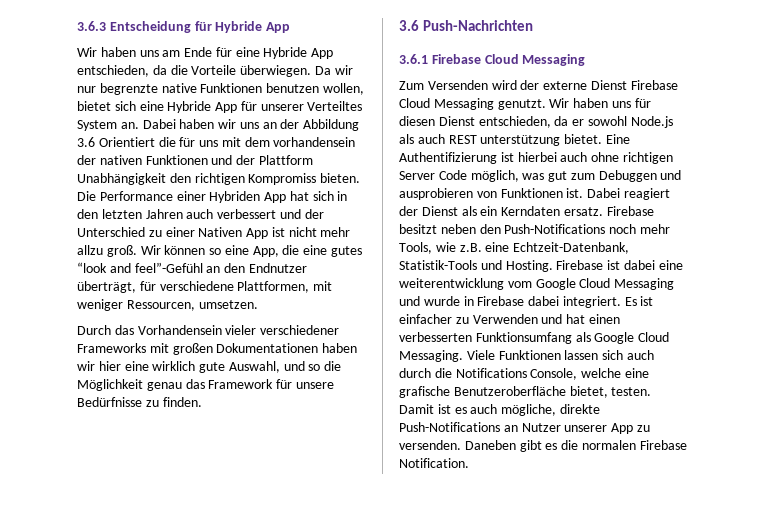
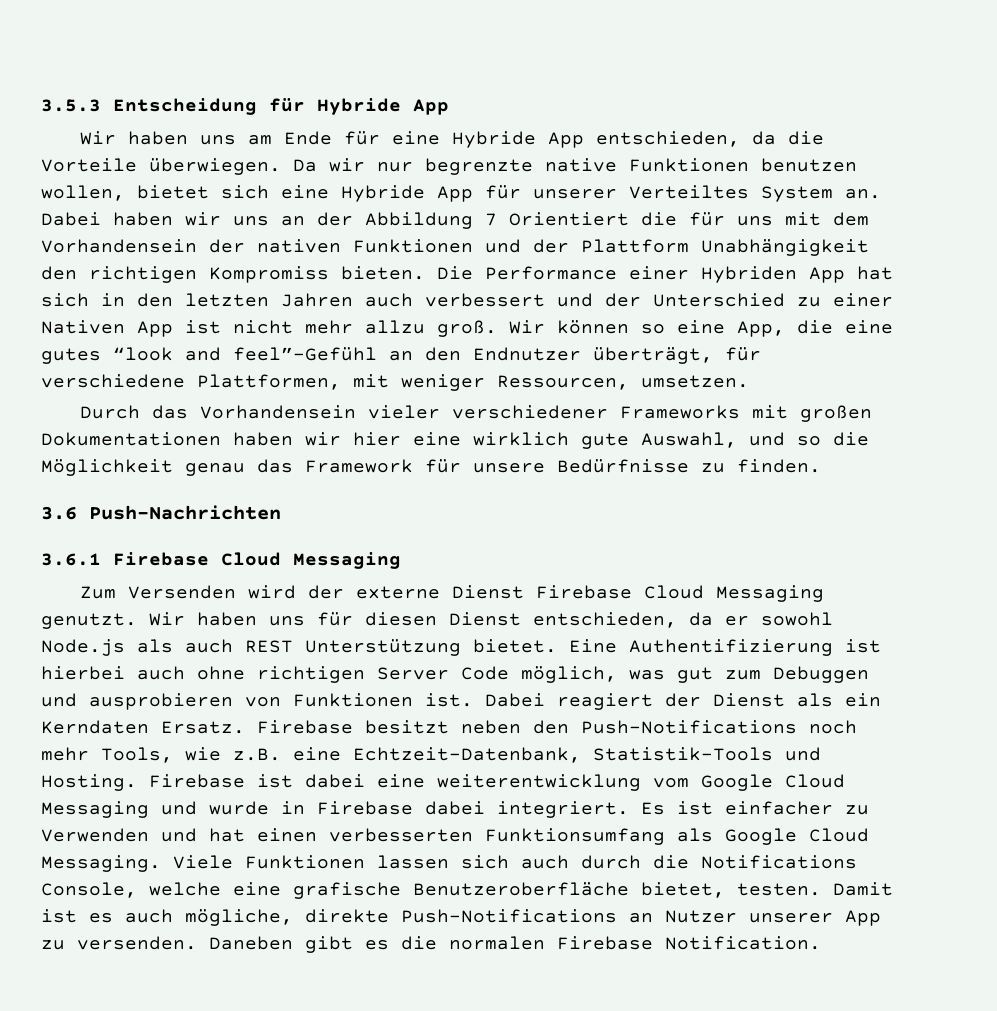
- 3.6.3 Entscheidung für Hybride App
+ 3.5.3 Entscheidung für Hybride App
- Dabei haben wir uns an der Abbildung 3.6 Orientiert die für uns mit dem vorhandensein der nativen Funktionen und der Plattform Unabhängigkeit den richtigen Kompromiss bieten.
+ Dabei haben wir uns an der Abbildung 7 Orientiert die für uns mit dem Vorhandensein der nativen Funktionen und der Plattform Unabhängigkeit den richtigen Kompromiss bieten.
- Wir haben uns für diesen Dienst entschieden, da er sowohl Node.js als auch REST unterstützung bietet.
+ Wir haben uns für diesen Dienst entschieden, da er sowohl Node.js als auch REST Unterstützung bietet.
- Dabei reagiert der Dienst als ein Kerndaten ersatz.
+ Dabei reagiert der Dienst als ein Kerndaten Ersatz.

